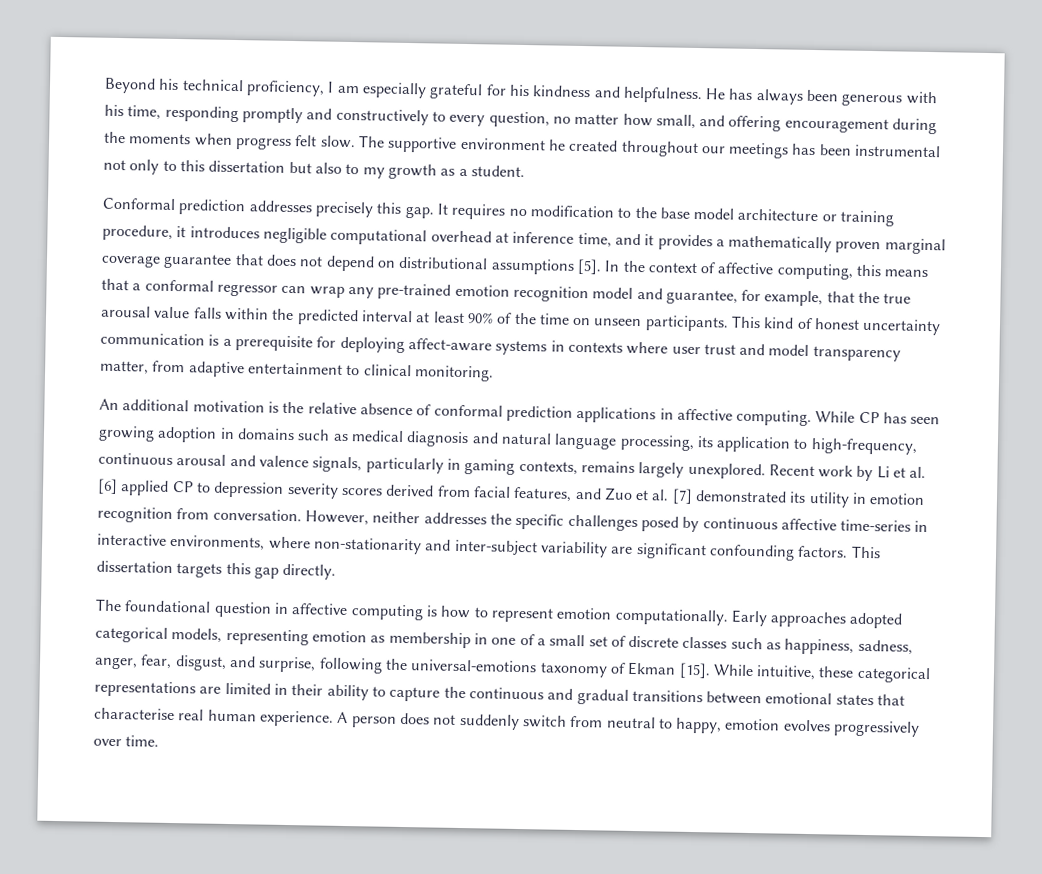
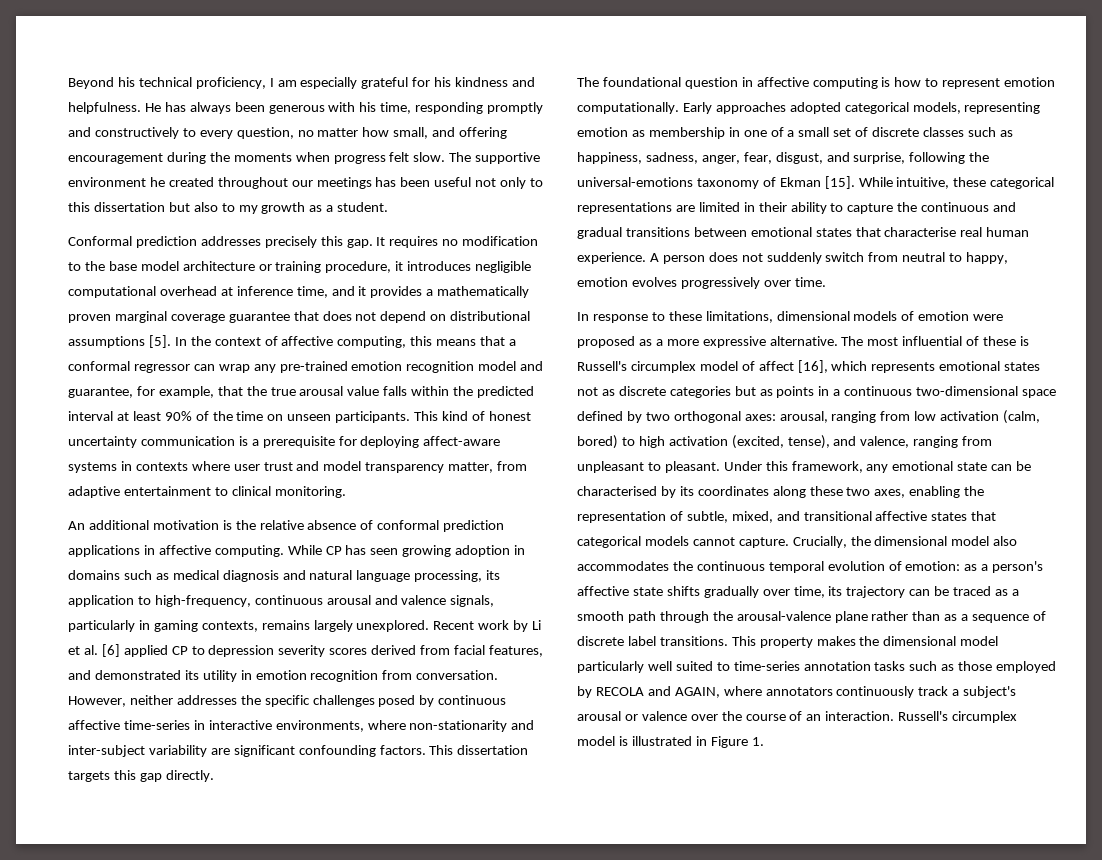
- The supportive environment he created throughout our meetings has been instrumental not only to this dissertation but also to my growth as a student.
+ The supportive environment he created throughout our meetings has been useful not only to this dissertation but also to my growth as a student.
- Recent work by Li et al. [6] applied CP to depression severity scores derived from facial features, and Zuo et al. [7] demonstrated its utility in emotion recognition from conversation.
+ Recent work by Li et al. [6] applied CP to depression severity scores derived from facial features, and demonstrated its utility in emotion recognition from conversation.
+ In response to these limitations, dimensional models of emotion were proposed as a more expressive alternative. The most influential of these is Russell's circumplex model of affect [16], which represents emotional states not as discrete categories but as points in a continuous two-dimensional space defined by two orthogonal axes: arousal, ranging from low activation (calm, bored) to high activation (excited, tense), and valence, ranging from unpleasant to pleasant. Under this framework, any emotional state can be characterised by its coordinates along these two axes, enabling the representation of subtle, mixed, and transitional affective states that categorical models cannot capture. Crucially, the dimensional model also accommodates the continuous temporal evolution of emotion: as a person's affective state shifts gradually over time, its trajectory can be traced as a smooth path through the arousal-valence plane rather than as a sequence of discrete label transitions. This property makes the dimensional model particularly well suited to time-series annotation tasks such as those employed by RECOLA and AGAIN, where annotators continuously track a subject's arousal or valence over the course of an interaction. Russell's circumplex model is illustrated in Figure 1.

